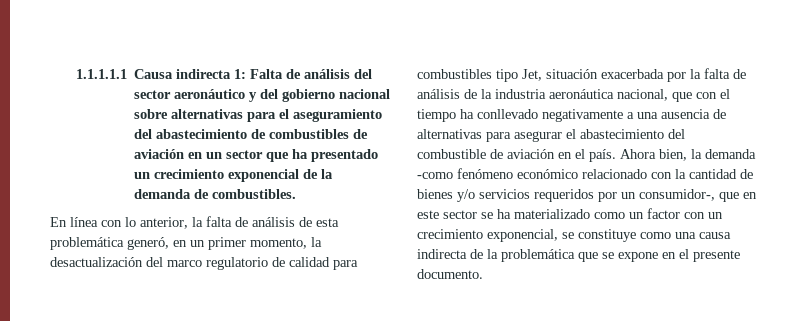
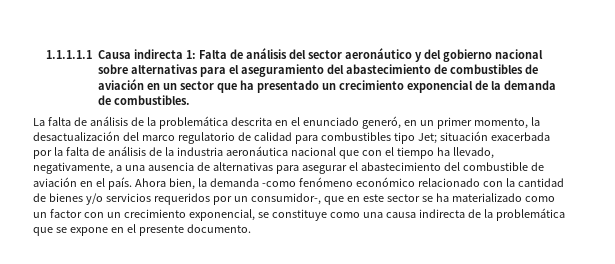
- En línea con lo anterior, la falta de análisis de esta problemática generó, en un primer momento, la desactualización del marco regulatorio de calidad para combustibles tipo Jet, situación exacerbada por la falta de análisis de la industria aeronáutica nacional, que con el tiempo ha conllevado negativamente a una ausencia de alternativas para asegurar el abastecimiento del combustible de aviación en el país.
+ La falta de análisis de la problemática descrita en el enunciado generó, en un primer momento, la desactualización del marco regulatorio de calidad para combustibles tipo Jet; situación exacerbada por la falta de análisis de la industria aeronáutica nacional que con el tiempo ha llevado, negativamente, a una ausencia de alternativas para asegurar el abastecimiento del combustible de aviación en el país.

